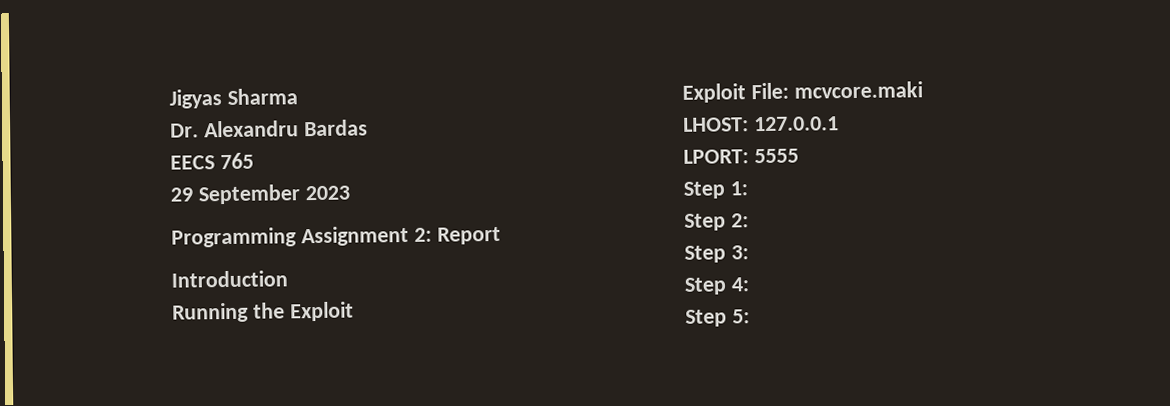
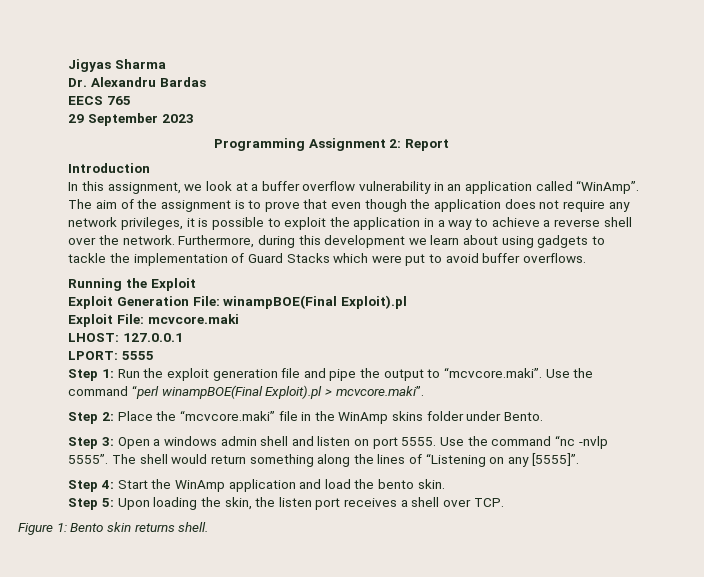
+ In this assignment, we look at a buffer overflow vulnerability in an application called “WinAmp”. The aim of the assignment is to prove that even though the application does not require any network privileges, it is possible to exploit the application in a way to achieve a reverse shell over the network. Furthermore, during this development we learn about using gadgets to tackle the implementation of Guard Stacks which were put to avoid buffer overflows.
  Running the Exploit
+ Exploit Generation File: winampBOE(Final Exploit).pl
- Step 1:
- Step 2:
- Step 3:
- Step 4:
- Step 5:
+ Step 1: Run the exploit generation file and pipe the output to “mcvcore.maki”. Use the command “perl winampBOE(Final Exploit).pl > mcvcore.maki”.
+ Step 2: Place the “mcvcore.maki” file in the WinAmp skins folder under Bento.
+ Step 3: Open a windows admin shell and listen on port 5555. Use the command “nc -nvlp 5555”. The shell would return something along the lines of “Listening on any [5555]”.
+ Step 4: Start the WinAmp application and load the bento skin.
+ Step 5: Upon loading the skin, the listen port receives a shell over TCP.
+ Figure 1: Bento skin returns shell.

